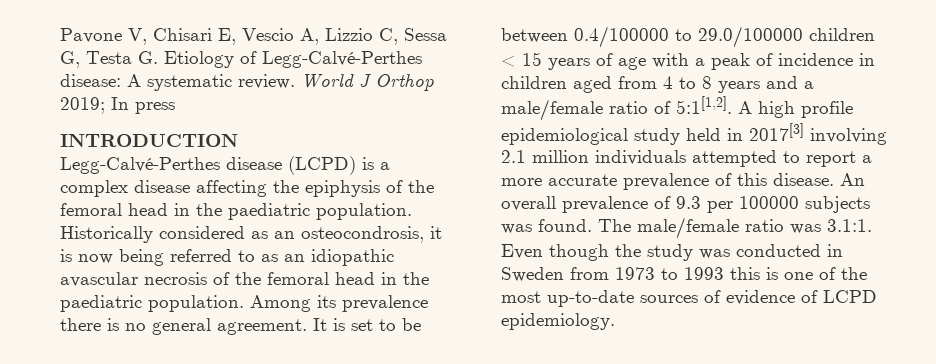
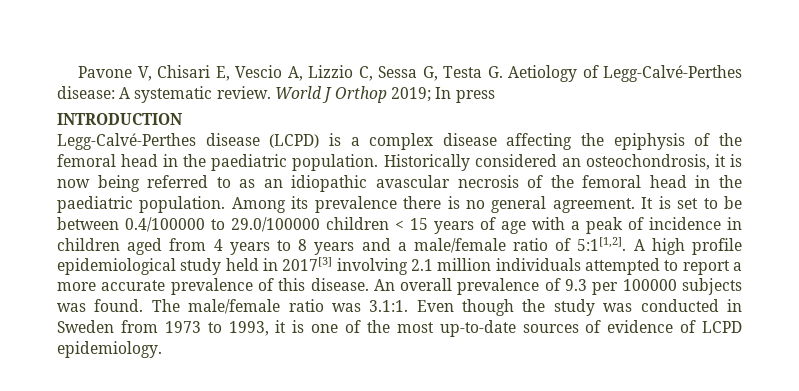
- Pavone V, Chisari E, Vescio A, Lizzio C, Sessa G, Testa G. Etiology of Legg-Calvé-Perthes disease: A systematic review.
+ Pavone V, Chisari E, Vescio A, Lizzio C, Sessa G, Testa G. Aetiology of Legg-Calvé-Perthes disease: A systematic review.
- Historically considered as an osteocondrosis, it is now being referred to as an idiopathic avascular necrosis of the femoral head in the paediatric population.
+ Historically considered an osteochondrosis, it is now being referred to as an idiopathic avascular necrosis of the femoral head in the paediatric population.
- It is set to be between 0.4/100000 to 29.0/100000 children < 15 years of age with a peak of incidence in children aged from 4 to 8 years and a male/female ratio of 5:1[1,2].
+ It is set to be between 0.4/100000 to 29.0/100000 children < 15 years of age with a peak of incidence in children aged from 4 years to 8 years and a male/female ratio of 5:1[1,2].
- The male/female ratio was 3.1:1. Even though the study was conducted in Sweden from 1973 to 1993 this is one of the most up-to-date sources of evidence of LCPD epidemiology.
+ The male/female ratio was 3.1:1. Even though the study was conducted in Sweden from 1973 to 1993, it is one of the most up-to-date sources of evidence of LCPD epidemiology.

